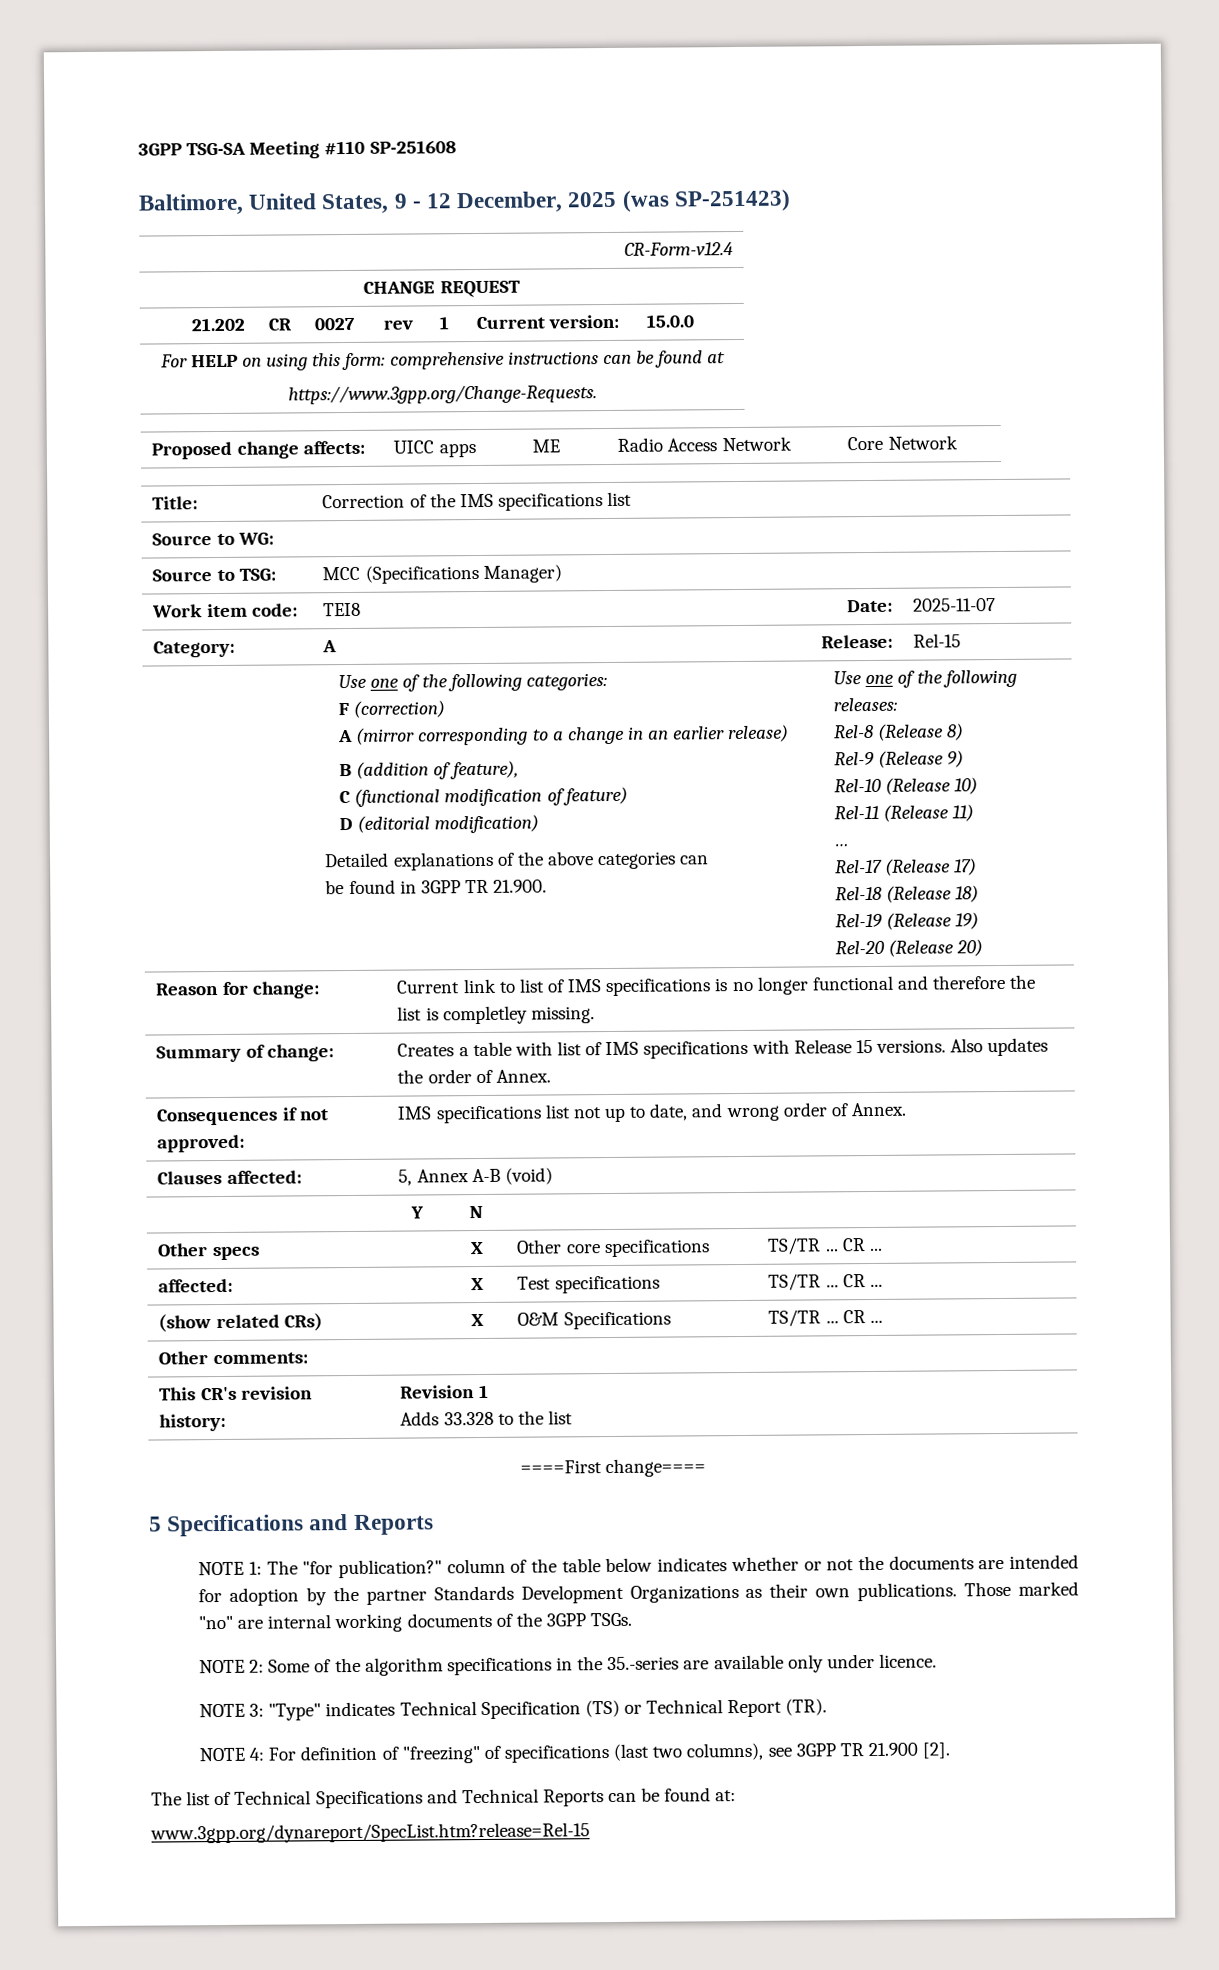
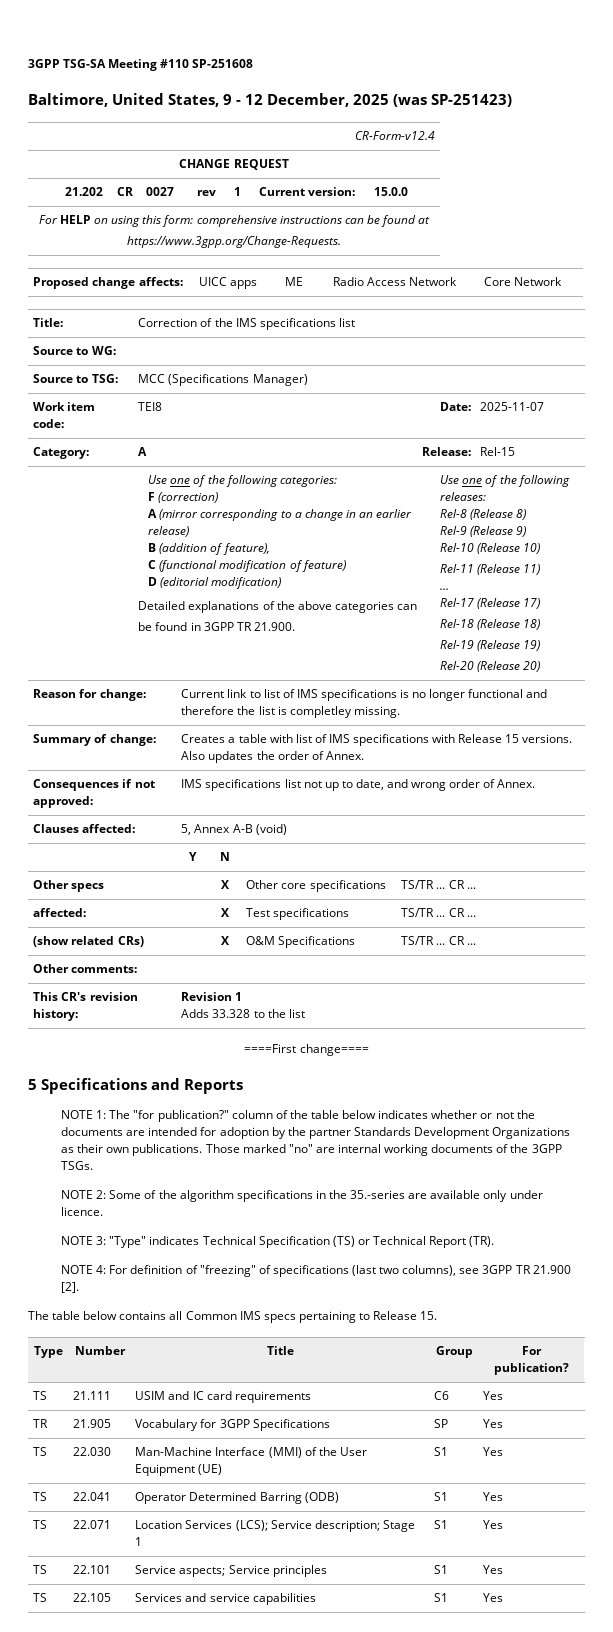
- The list of Technical Specifications and Technical Reports can be found at:
- www.3gpp.org/dynareport/SpecList.htm?release=Rel-15
+ The table below contains all Common IMS specs pertaining to Release 15.
+ Type | Number | Title | Group | For publication?
+ TS | 21.111 | USIM and IC card requirements | C6 | Yes
+ TR | 21.905 | Vocabulary for 3GPP Specifications | SP | Yes
+ TS | 22.030 | Man-Machine Interface (MMI) of the User Equipment (UE) | S1 | Yes
+ TS | 22.041 | Operator Determined Barring (ODB) | S1 | Yes
+ TS | 22.071 | Location Services (LCS); Service description; Stage 1 | S1 | Yes
+ TS | 22.101 | Service aspects; Service principles | S1 | Yes
+ TS | 22.105 | Services and service capabilities | S1 | Yes

